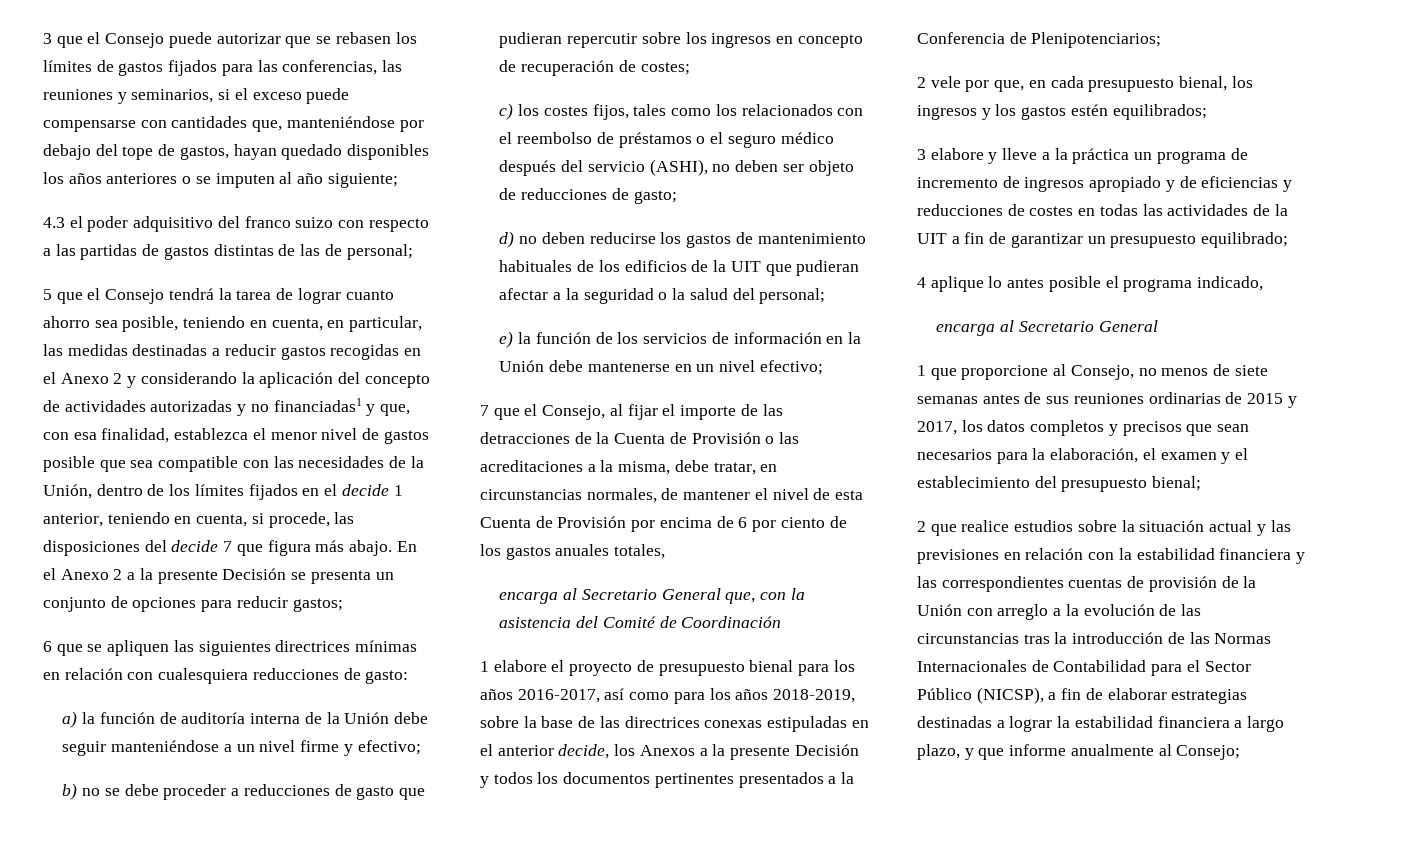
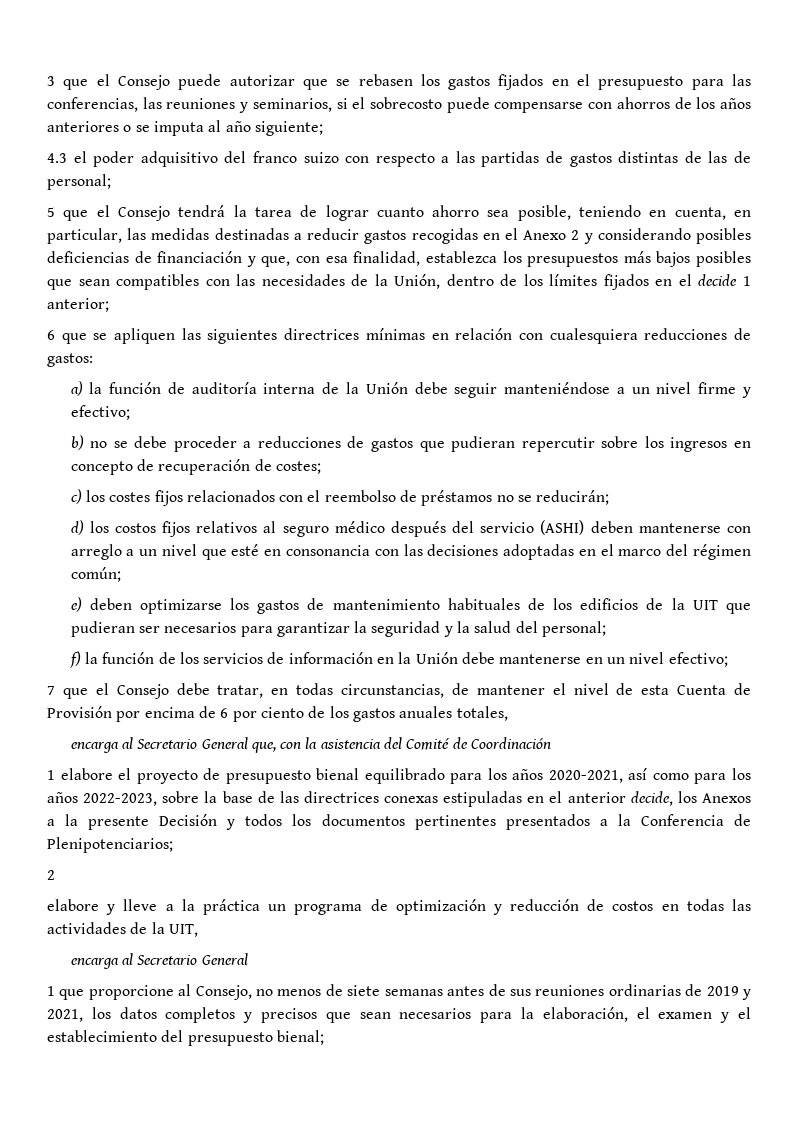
- 3 que el Consejo puede autorizar que se rebasen los límites de gastos fijados para las conferencias, las reuniones y seminarios, si el exceso puede compensarse con cantidades que, manteniéndose por debajo del tope de gastos, hayan quedado disponibles los años anteriores o se imputen al año siguiente;
+ 3 que el Consejo puede autorizar que se rebasen los gastos fijados en el presupuesto para las conferencias, las reuniones y seminarios, si el sobrecosto puede compensarse con ahorros de los años anteriores o se imputa al año siguiente;
- 5 que el Consejo tendrá la tarea de lograr cuanto ahorro sea posible, teniendo en cuenta, en particular, las medidas destinadas a reducir gastos recogidas en el Anexo 2 y considerando la aplicación del concepto de actividades autorizadas y no financiadas1 y que, con esa finalidad, establezca el menor nivel de gastos posible que sea compatible con las necesidades de la Unión, dentro de los límites fijados en el decide 1 anterior, teniendo en cuenta, si procede, las disposiciones del decide 7 que figura más abajo. En el Anexo 2 a la presente Decisión se presenta un conjunto de opciones para reducir gastos;
+ 5 que el Consejo tendrá la tarea de lograr cuanto ahorro sea posible, teniendo en cuenta, en particular, las medidas destinadas a reducir gastos recogidas en el Anexo 2 y considerando posibles deficiencias de financiación y que, con esa finalidad, establezca los presupuestos más bajos posibles que sean compatibles con las necesidades de la Unión, dentro de los límites fijados en el decide 1 anterior;
- 6 que se apliquen las siguientes directrices mínimas en relación con cualesquiera reducciones de gasto:
+ 6 que se apliquen las siguientes directrices mínimas en relación con cualesquiera reducciones de gastos:
- b) no se debe proceder a reducciones de gasto que pudieran repercutir sobre los ingresos en concepto de recuperación de costes;
+ b) no se debe proceder a reducciones de gastos que pudieran repercutir sobre los ingresos en concepto de recuperación de costes;
- c) los costes fijos, tales como los relacionados con el reembolso de préstamos o el seguro médico después del servicio (ASHI), no deben ser objeto de reducciones de gasto;
- d) no deben reducirse los gastos de mantenimiento habituales de los edificios de la UIT que pudieran afectar a la seguridad o la salud del personal;
+ c) los costes fijos relacionados con el reembolso de préstamos no se reducirán;
+ d) los costos fijos relativos al seguro médico después del servicio (ASHI) deben mantenerse con arreglo a un nivel que esté en consonancia con las decisiones adoptadas en el marco del régimen común;
+ e) deben optimizarse los gastos de mantenimiento habituales de los edificios de la UIT que pudieran ser necesarios para garantizar la seguridad y la salud del personal;
- e) la función de los servicios de información en la Unión debe mantenerse en un nivel efectivo;
+ f) la función de los servicios de información en la Unión debe mantenerse en un nivel efectivo;
- 7 que el Consejo, al fijar el importe de las detracciones de la Cuenta de Provisión o las acreditaciones a la misma, debe tratar, en circunstancias normales, de mantener el nivel de esta Cuenta de Provisión por encima de 6 por ciento de los gastos anuales totales,
+ 7 que el Consejo debe tratar, en todas circunstancias, de mantener el nivel de esta Cuenta de Provisión por encima de 6 por ciento de los gastos anuales totales,
- 1 elabore el proyecto de presupuesto bienal para los años 2016-2017, así como para los años 2018-2019, sobre la base de las directrices conexas estipuladas en el anterior decide, los Anexos a la presente Decisión y todos los documentos pertinentes presentados a la Conferencia de Plenipotenciarios;
- 2 vele por que, en cada presupuesto bienal, los ingresos y los gastos estén equilibrados;
- 3 elabore y lleve a la práctica un programa de incremento de ingresos apropiado y de eficiencias y reducciones de costes en todas las actividades de la UIT a fin de garantizar un presupuesto equilibrado;
- 4 aplique lo antes posible el programa indicado,
+ 1 elabore el proyecto de presupuesto bienal equilibrado para los años 2020-2021, así como para los años 2022-2023, sobre la base de las directrices conexas estipuladas en el anterior decide, los Anexos a la presente Decisión y todos los documentos pertinentes presentados a la Conferencia de Plenipotenciarios;
+ 2
+ elabore y lleve a la práctica un programa de optimización y reducción de costos en todas las actividades de la UIT,
- 1 que proporcione al Consejo, no menos de siete semanas antes de sus reuniones ordinarias de 2015 y 2017, los datos completos y precisos que sean necesarios para la elaboración, el examen y el establecimiento del presupuesto bienal;
+ 1 que proporcione al Consejo, no menos de siete semanas antes de sus reuniones ordinarias de 2019 y 2021, los datos completos y precisos que sean necesarios para la elaboración, el examen y el establecimiento del presupuesto bienal;
- 2 que realice estudios sobre la situación actual y las previsiones en relación con la estabilidad financiera y las correspondientes cuentas de provisión de la Unión con arreglo a la evolución de las circunstancias tras la introducción de las Normas Internacionales de Contabilidad para el Sector Público (NICSP), a fin de elaborar estrategias destinadas a lograr la estabilidad financiera a largo plazo, y que informe anualmente al Consejo;

